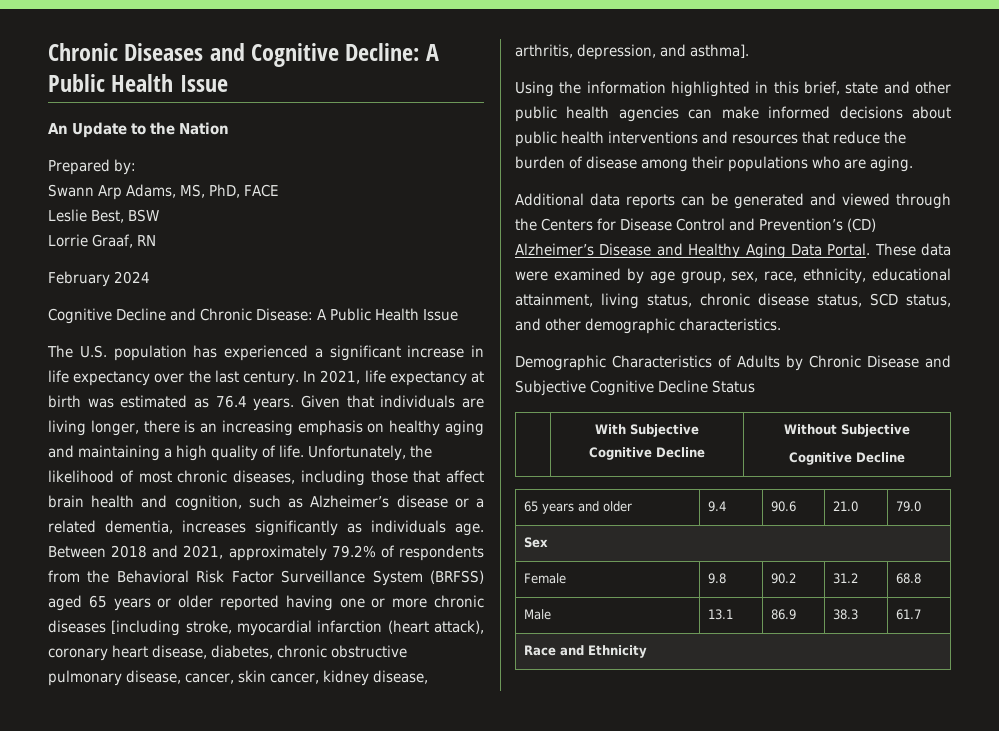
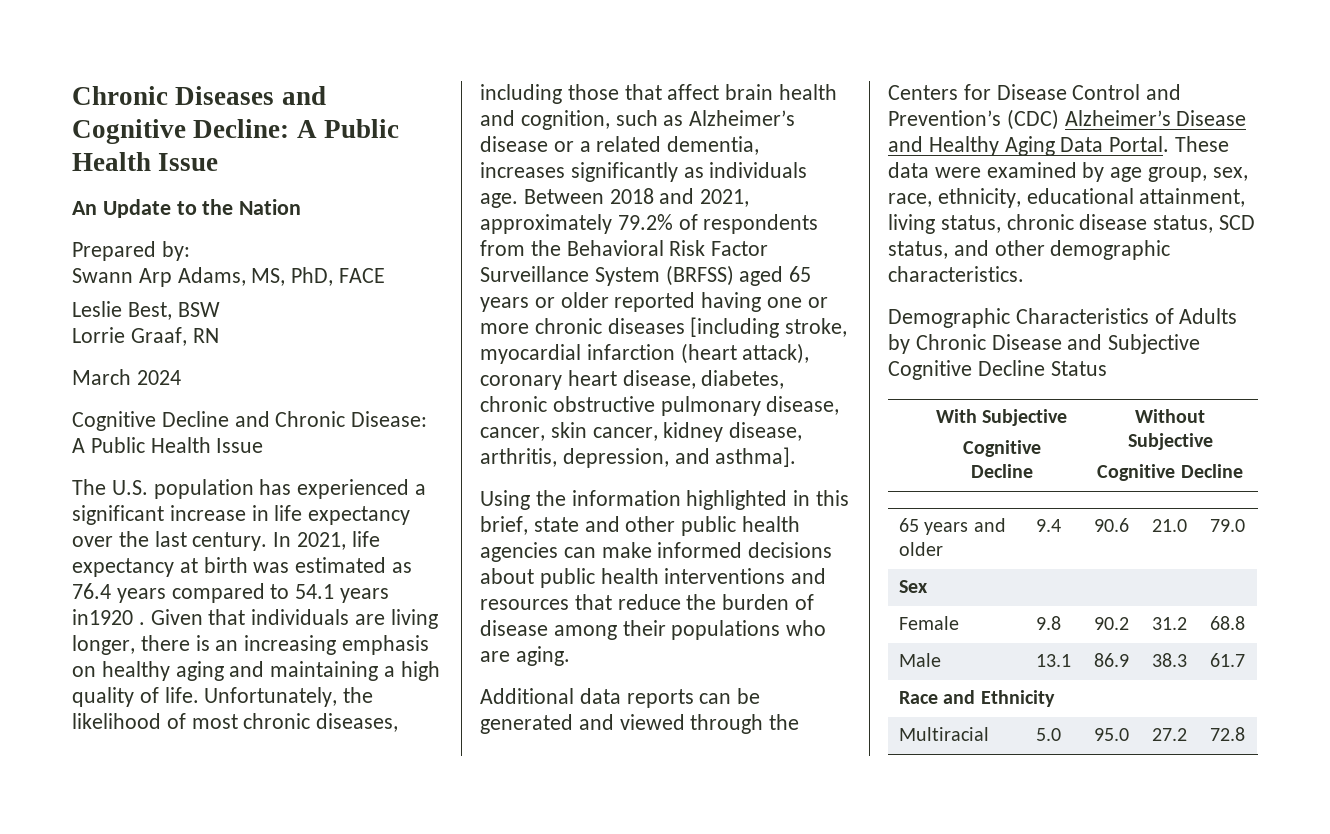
- February 2024
+ March 2024
- In 2021, life expectancy at birth was estimated as 76.4 years.
+ In 2021, life expectancy at birth was estimated as 76.4 years compared to 54.1 years in1920 .
- Additional data reports can be generated and viewed through the Centers for Disease Control and Prevention’s (CD) Alzheimer’s Disease and Healthy Aging Data Portal.
+ Additional data reports can be generated and viewed through the Centers for Disease Control and Prevention’s (CDC) Alzheimer’s Disease and Healthy Aging Data Portal.
+ Multiracial | 5.0 | 95.0 | 27.2 | 72.8

